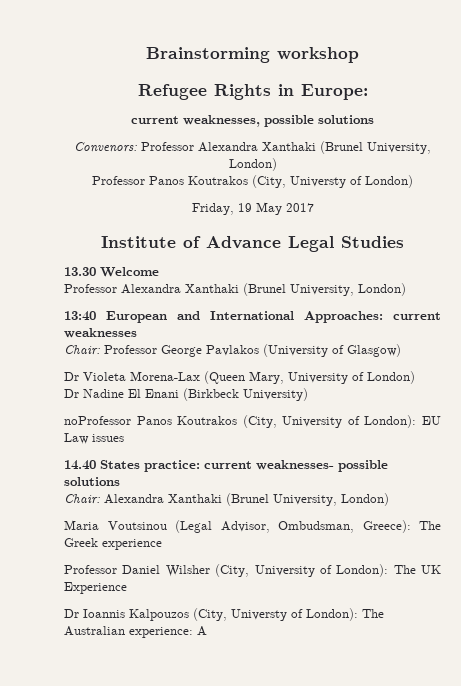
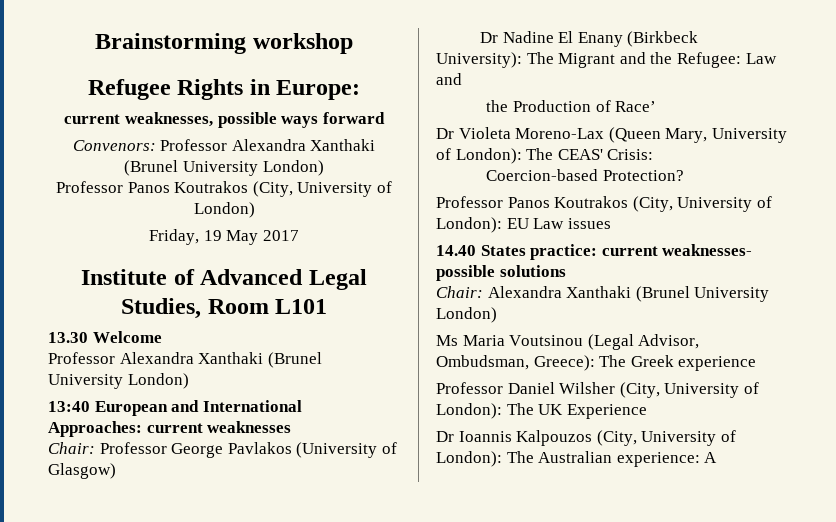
- current weaknesses, possible solutions
+ current weaknesses, possible ways forward
- Convenors: Professor Alexandra Xanthaki (Brunel University, London)
+ Convenors: Professor Alexandra Xanthaki (Brunel University London)
- Professor Panos Koutrakos (City, Universty of London)
+ Professor Panos Koutrakos (City, University of London)
- Institute of Advance Legal Studies
+ Institute of Advanced Legal Studies, Room L101
  13.30 Welcome
- Professor Alexandra Xanthaki (Brunel University, London)
+ Professor Alexandra Xanthaki (Brunel University London)
+ Dr Nadine El Enany (Birkbeck University): The Migrant and the Refugee: Law and
+ the Production of Race’
- Dr Violeta Morena-Lax (Queen Mary, University of London)
- Dr Nadine El Enani (Birkbeck University)
- noProfessor Panos Koutrakos (City, University of London): EU Law issues
+ Dr Violeta Moreno-Lax (Queen Mary, University of London): The CEAS' Crisis:
+ Coercion-based Protection?
+ Professor Panos Koutrakos (City, University of London): EU Law issues
- Chair: Alexandra Xanthaki (Brunel University, London)
- Maria Voutsinou (Legal Advisor, Ombudsman, Greece): The Greek experience
+ Chair: Alexandra Xanthaki (Brunel University London)
+ Ms Maria Voutsinou (Legal Advisor, Ombudsman, Greece): The Greek experience
- Dr Ioannis Kalpouzos (City, Universty of London): The Australian experience: A
+ Dr Ioannis Kalpouzos (City, University of London): The Australian experience: A

